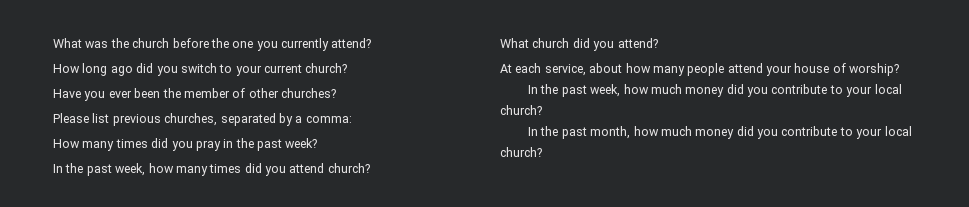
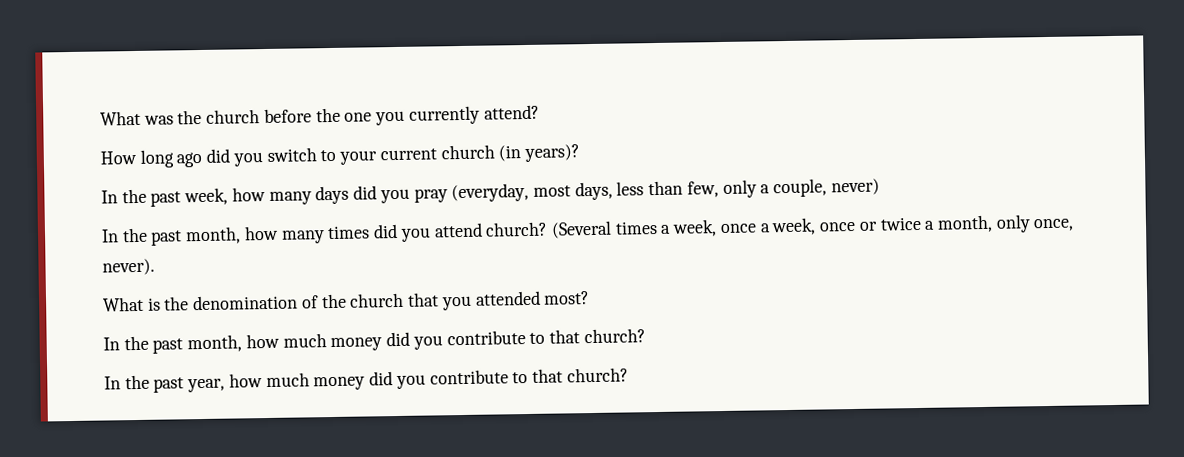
- How long ago did you switch to your current church?
- Have you ever been the member of other churches?
- Please list previous churches, separated by a comma:
- How many times did you pray in the past week?
+ How long ago did you switch to your current church (in years)?
- In the past week, how many times did you attend church?
- What church did you attend?
- At each service, about how many people attend your house of worship?
- In the past week, how much money did you contribute to your local church?
+ In the past week, how many days did you pray (everyday, most days, less than few, only a couple, never)
+ In the past month, how many times did you attend church? (Several times a week, once a week, once or twice a month, only once, never).
+ What is the denomination of the church that you attended most?
- In the past month, how much money did you contribute to your local church?
+ In the past month, how much money did you contribute to that church?
+ In the past year, how much money did you contribute to that church?

